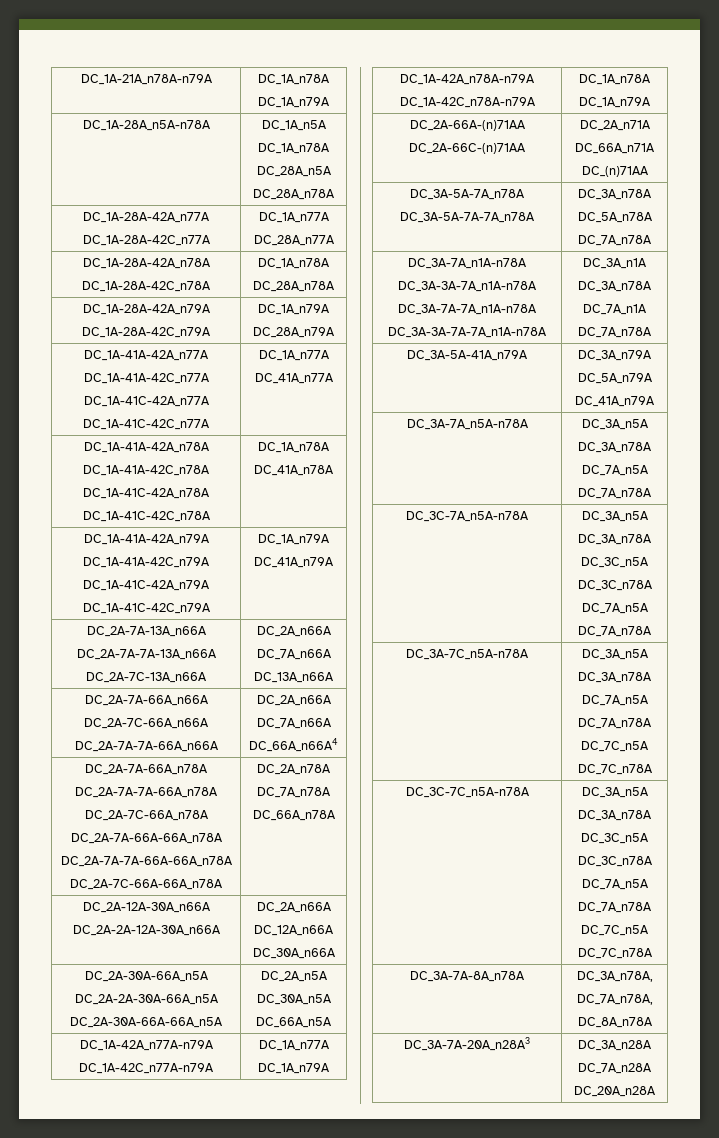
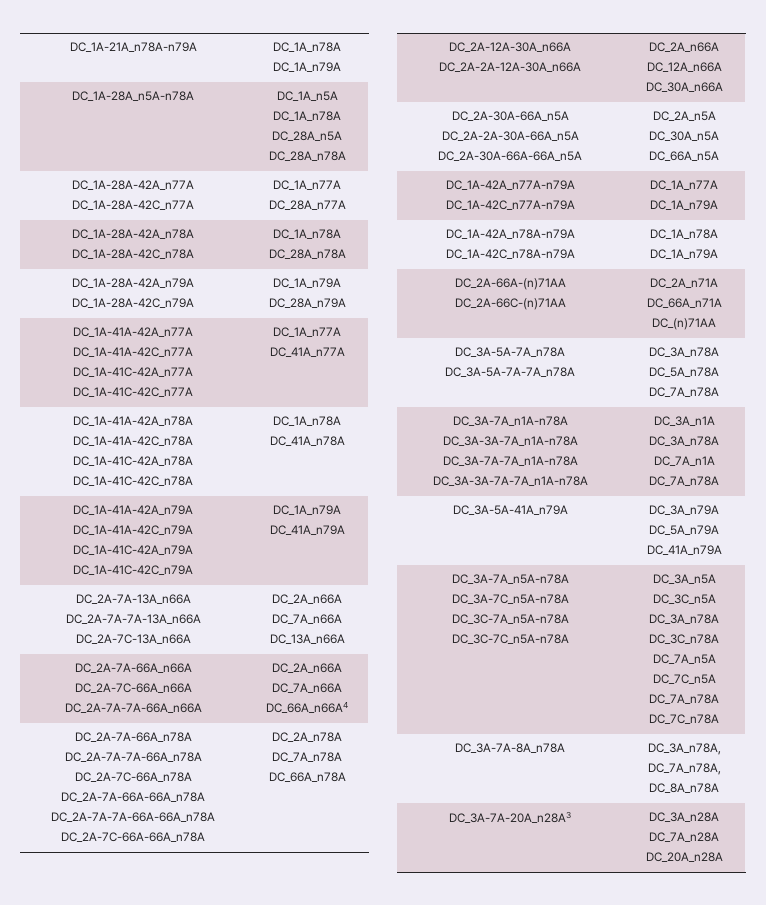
- DC_3A-7A_n5A-n78A | DC_3A_n5A
+ DC_3A-7A_n5A-n78A
+ DC_3A-7C_n5A-n78A
+ DC_3C-7A_n5A-n78A
+ DC_3C-7C_n5A-n78A | DC_3A_n5A
+ DC_3C_n5A
  DC_3A_n78A
- DC_7A_n5A
- DC_7A_n78A
- DC_3C-7A_n5A-n78A | DC_3A_n5A
- DC_3A_n78A
- DC_3C_n5A
  DC_3C_n78A
  DC_7A_n5A
+ DC_7C_n5A
  DC_7A_n78A
- DC_3A-7C_n5A-n78A | DC_3A_n5A
- DC_3A_n78A
- DC_7A_n5A
- DC_7A_n78A
- DC_7C_n5A
- DC_7C_n78A
- DC_3C-7C_n5A-n78A | DC_3A_n5A
- DC_3A_n78A
- DC_3C_n5A
- DC_3C_n78A
- DC_7A_n5A
- DC_7A_n78A
- DC_7C_n5A

